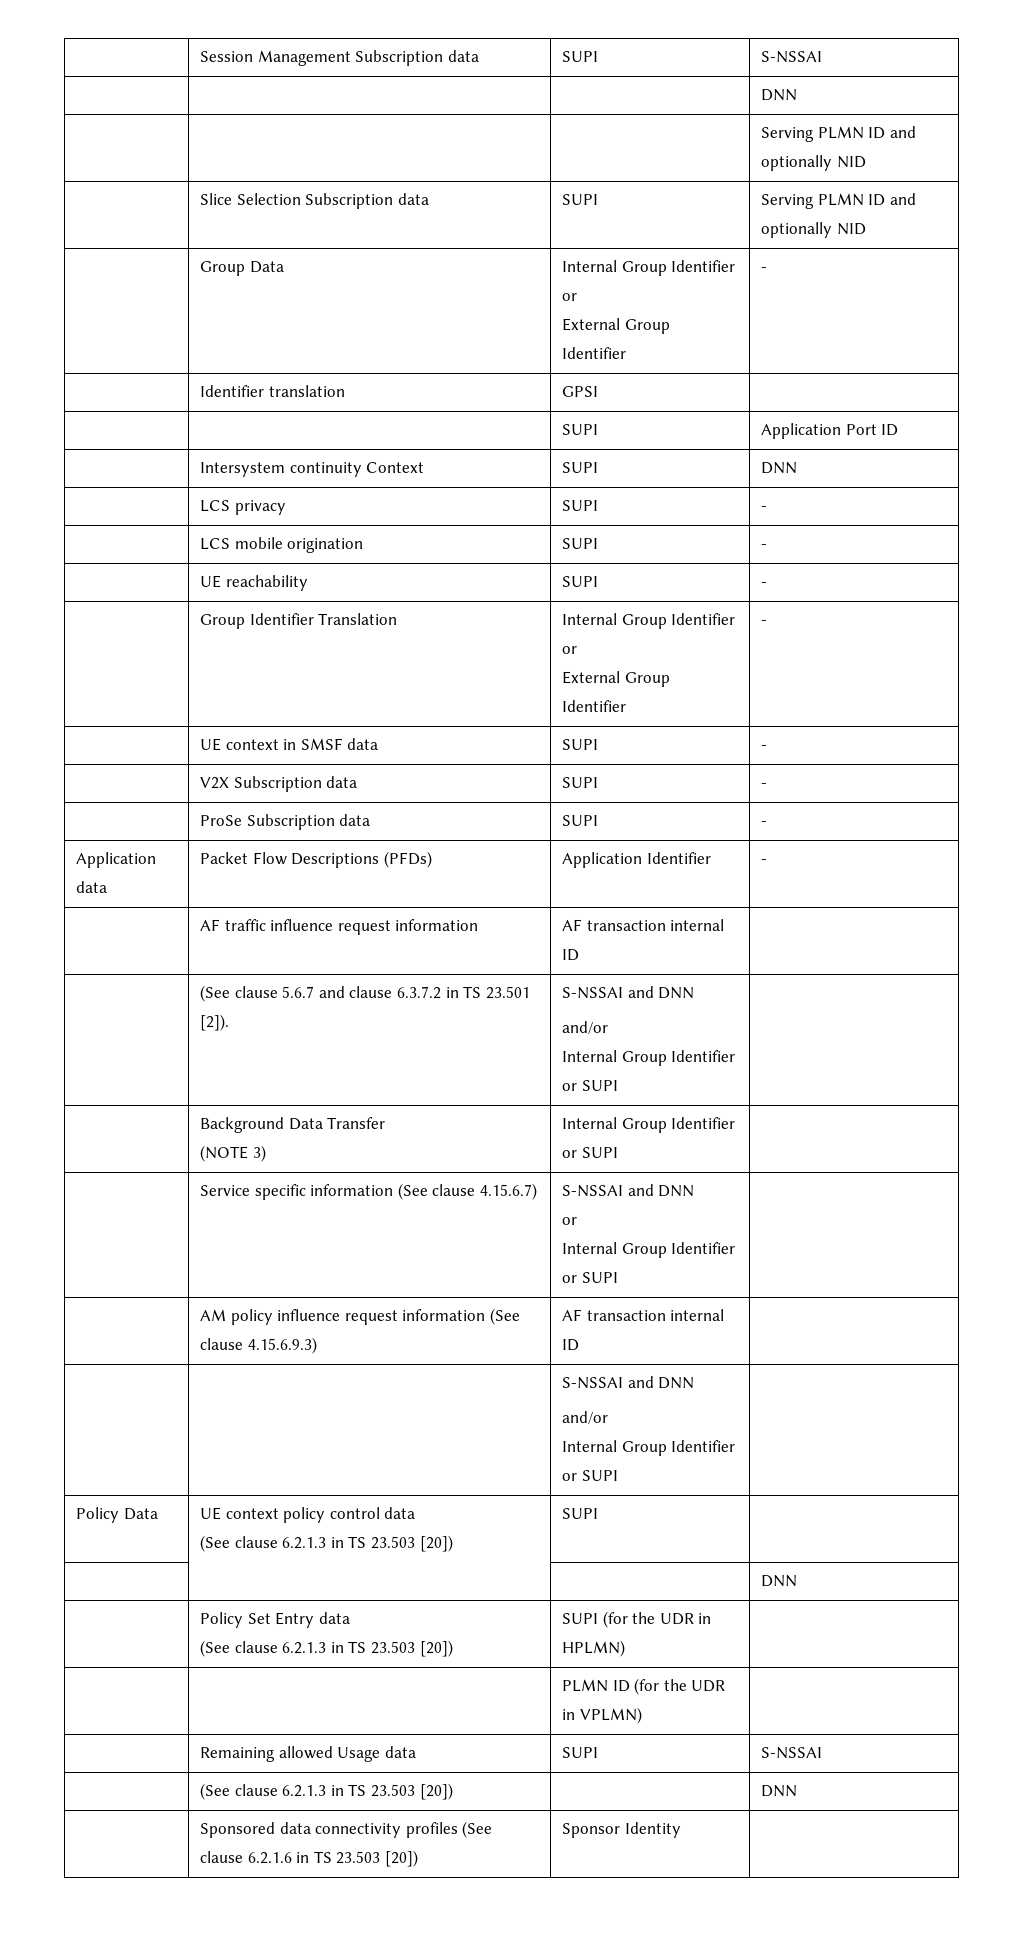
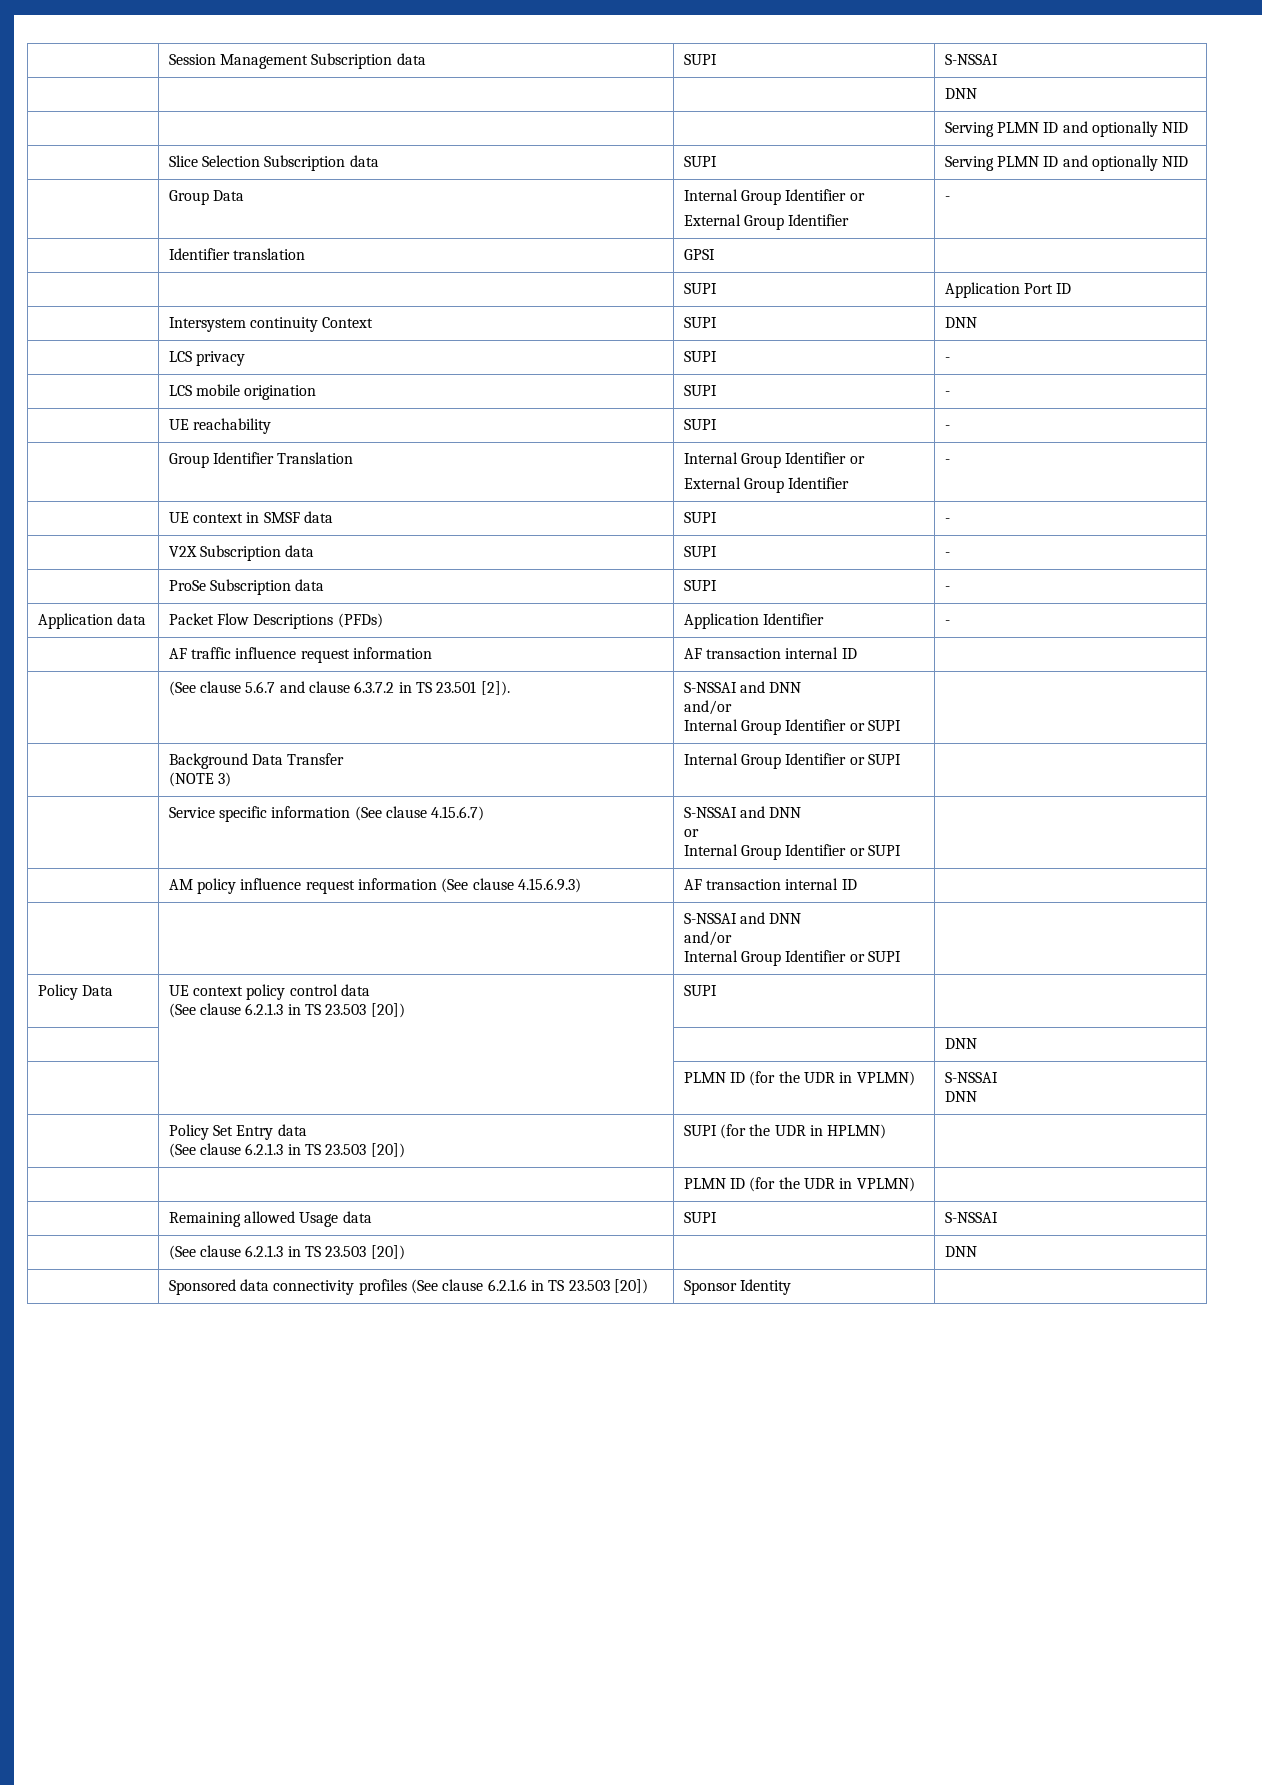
+ | | PLMN ID (for the UDR in VPLMN) | S-NSSAI
+ DNN

